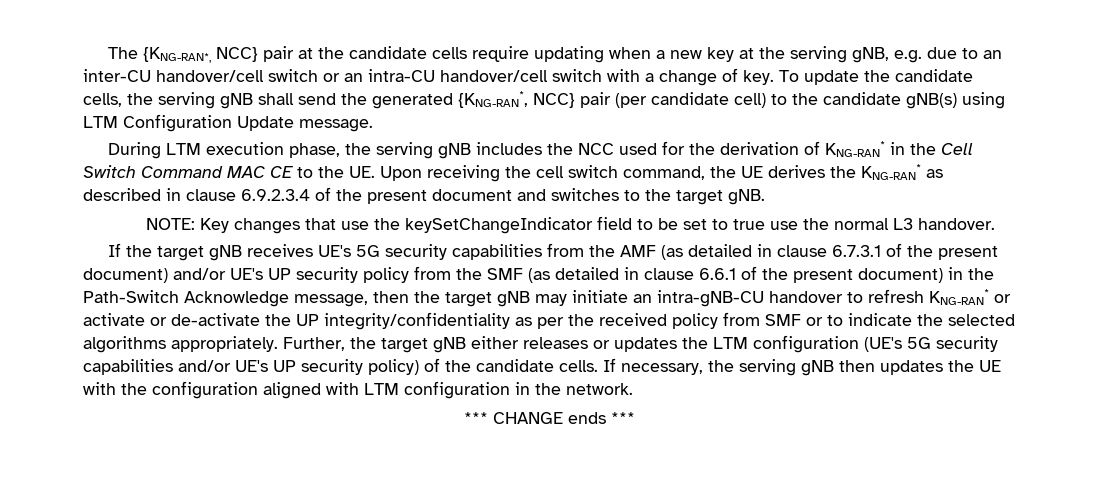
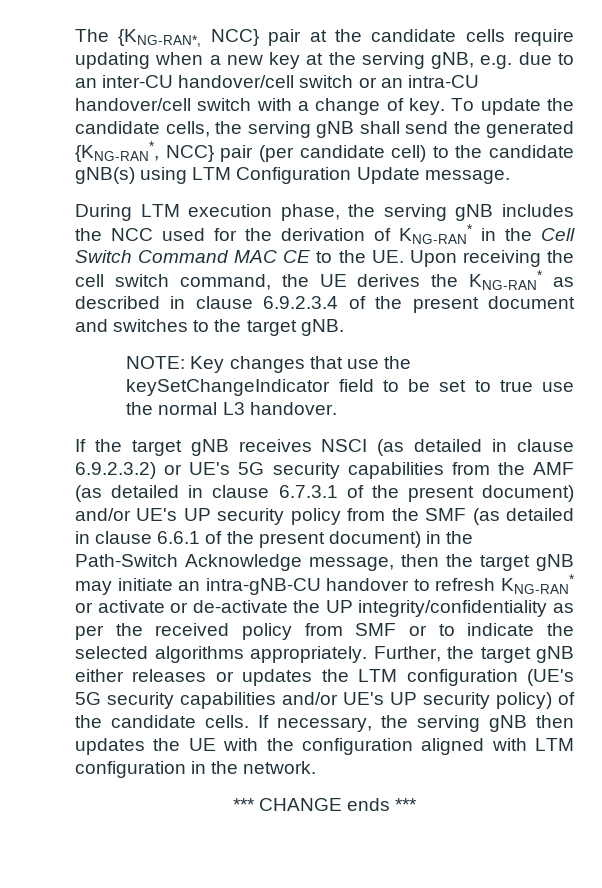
- If the target gNB receives UE's 5G security capabilities from the AMF (as detailed in clause 6.7.3.1 of the present document) and/or UE's UP security policy from the SMF (as detailed in clause 6.6.1 of the present document) in the Path-Switch Acknowledge message, then the target gNB may initiate an intra-gNB-CU handover to refresh KNG-RAN* or activate or de-activate the UP integrity/confidentiality as per the received policy from SMF or to indicate the selected algorithms appropriately.
+ If the target gNB receives NSCI (as detailed in clause 6.9.2.3.2) or UE's 5G security capabilities from the AMF (as detailed in clause 6.7.3.1 of the present document) and/or UE's UP security policy from the SMF (as detailed in clause 6.6.1 of the present document) in the Path-Switch Acknowledge message, then the target gNB may initiate an intra-gNB-CU handover to refresh KNG-RAN* or activate or de-activate the UP integrity/confidentiality as per the received policy from SMF or to indicate the selected algorithms appropriately.

